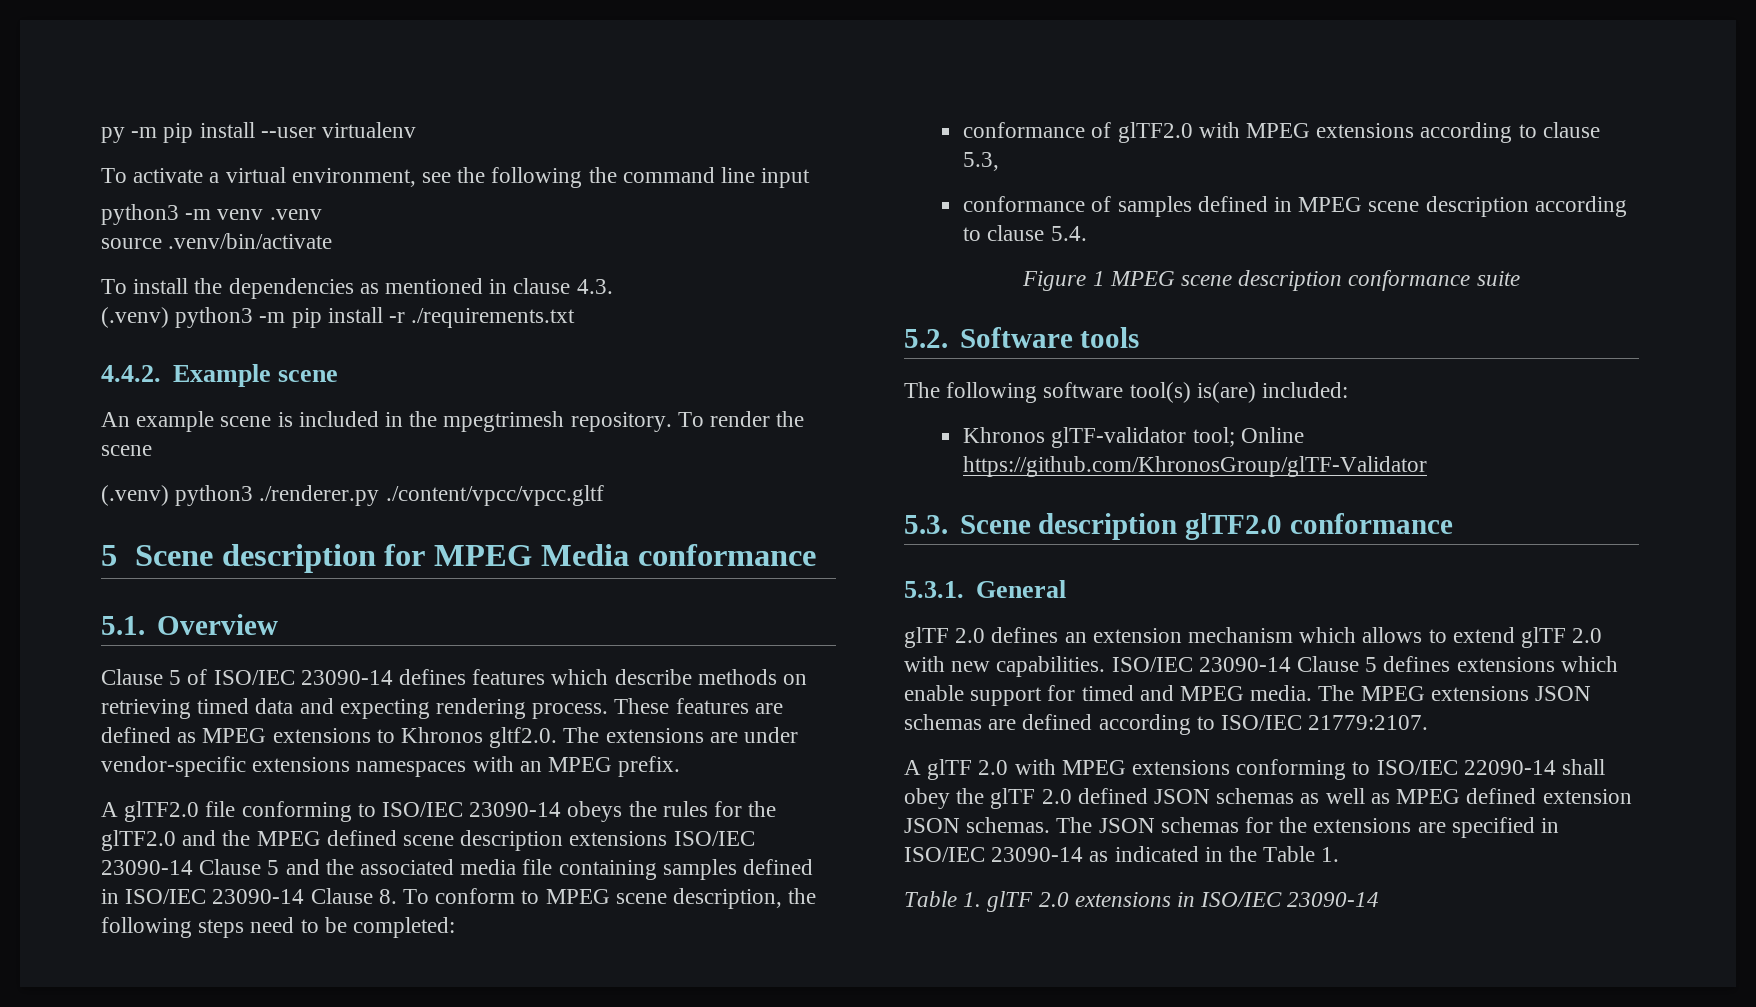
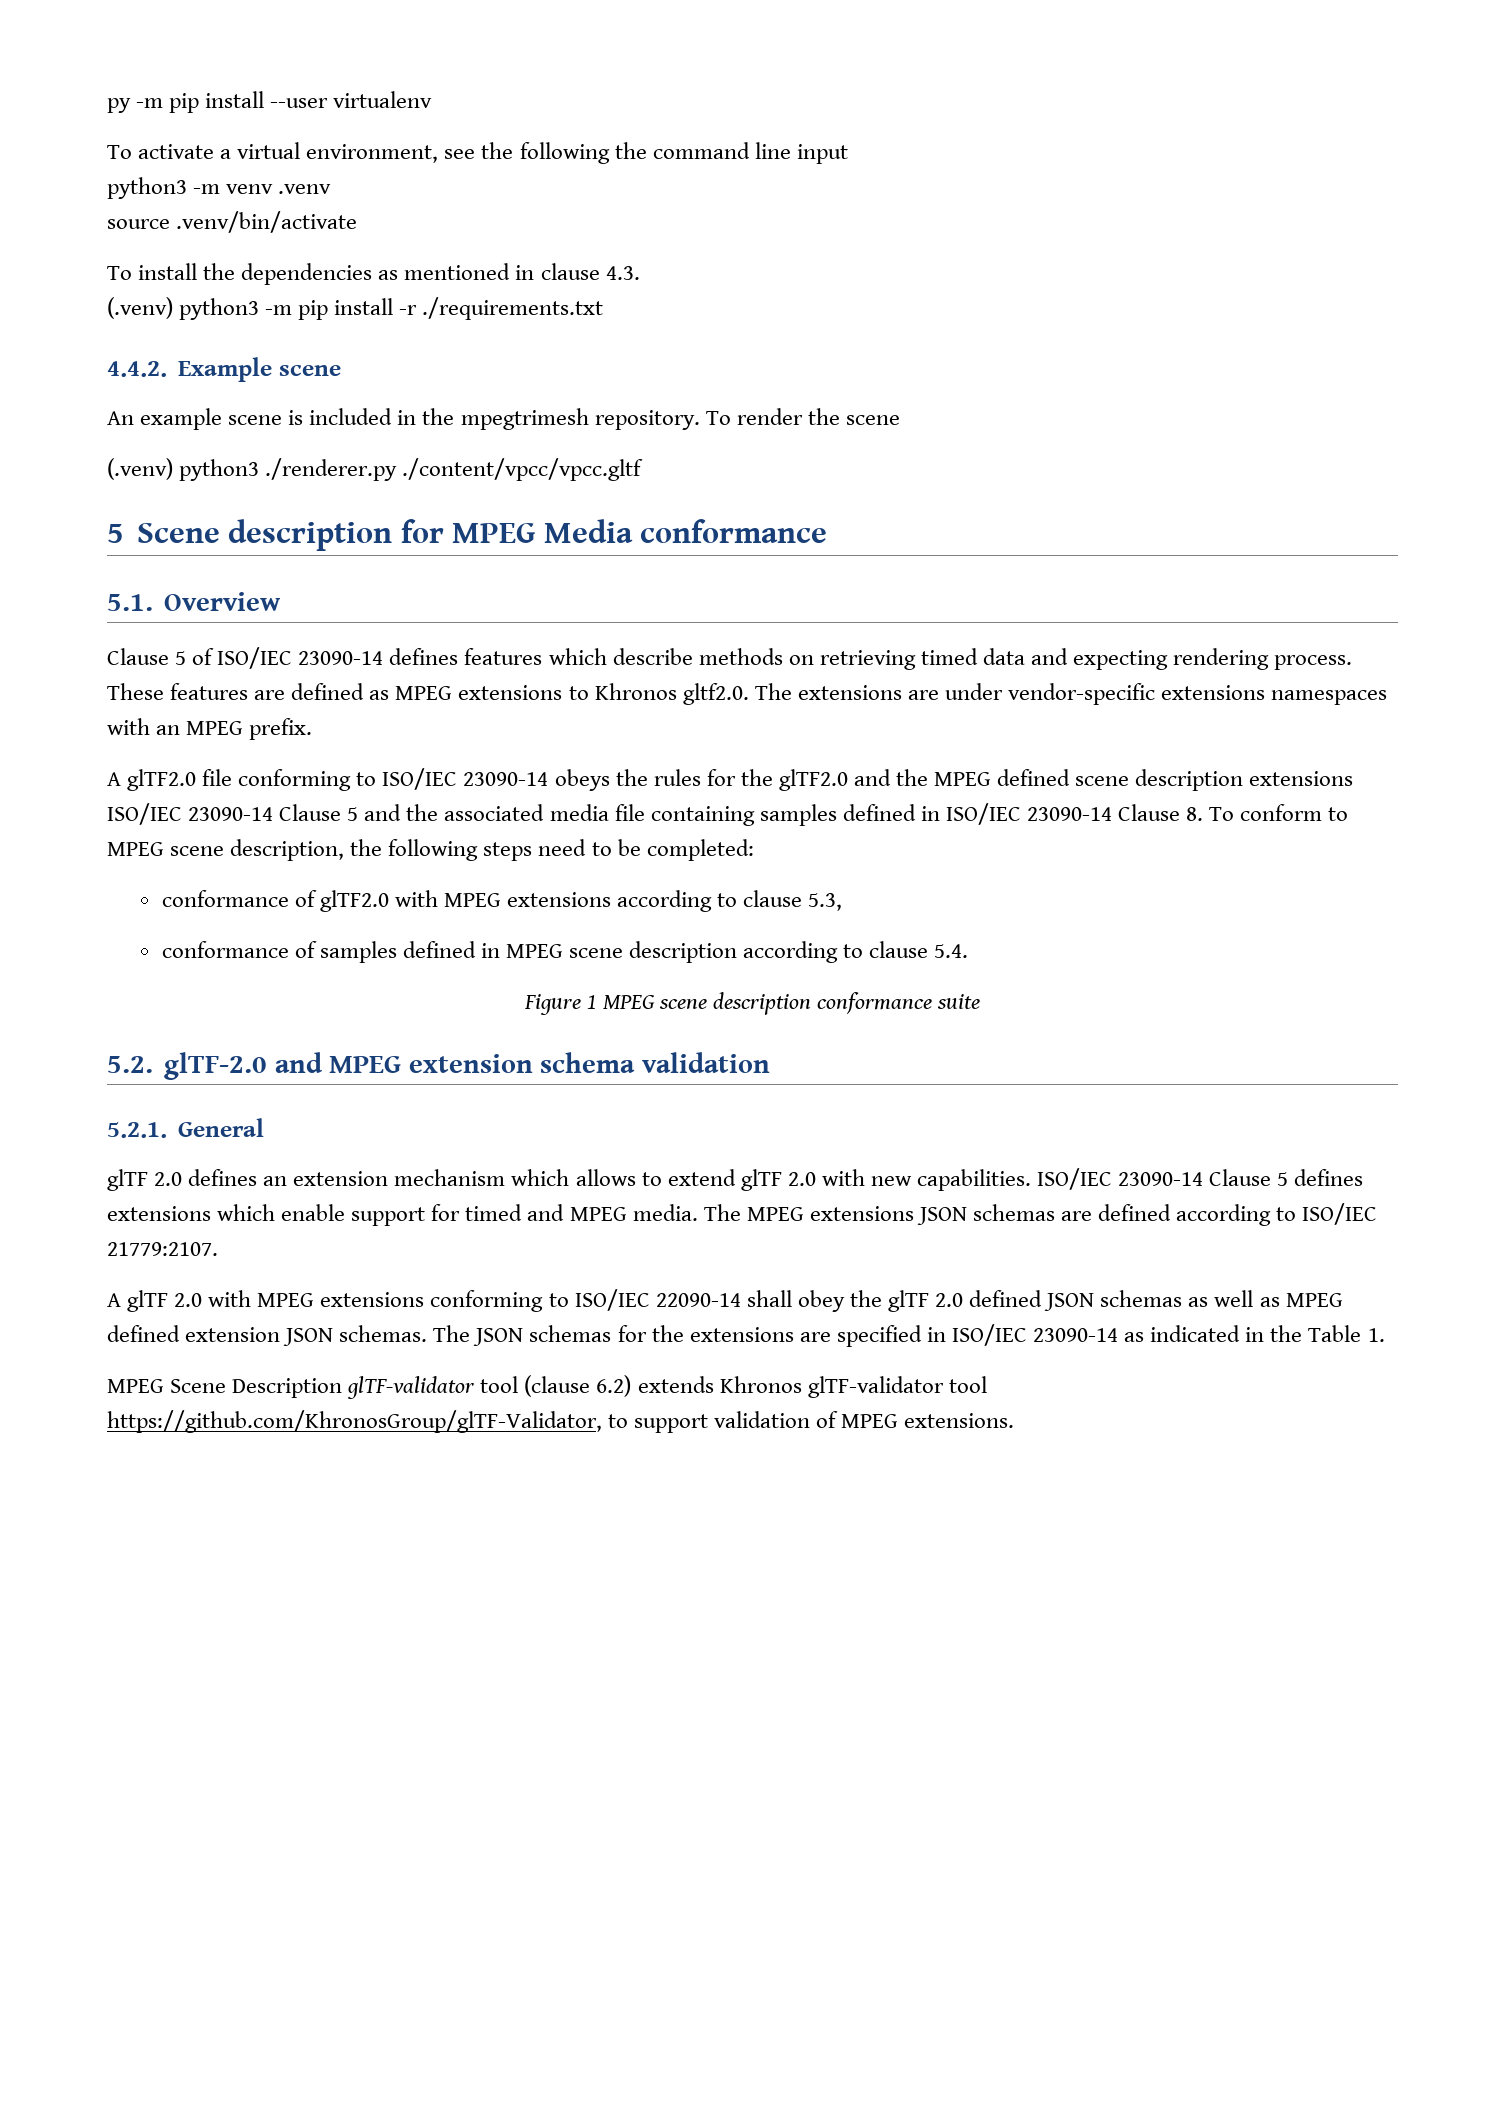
- 5.2. Software tools
- The following software tool(s) is(are) included:
- Khronos glTF-validator tool; Online https://github.com/KhronosGroup/glTF-Validator
- 5.3. Scene description glTF2.0 conformance
- 5.3.1. General
+ 5.2. glTF-2.0 and MPEG extension schema validation
+ 5.2.1. General
- Table 1. glTF 2.0 extensions in ISO/IEC 23090-14
+ MPEG Scene Description glTF-validator tool (clause 6.2) extends Khronos glTF-validator tool https://github.com/KhronosGroup/glTF-Validator, to support validation of MPEG extensions.

